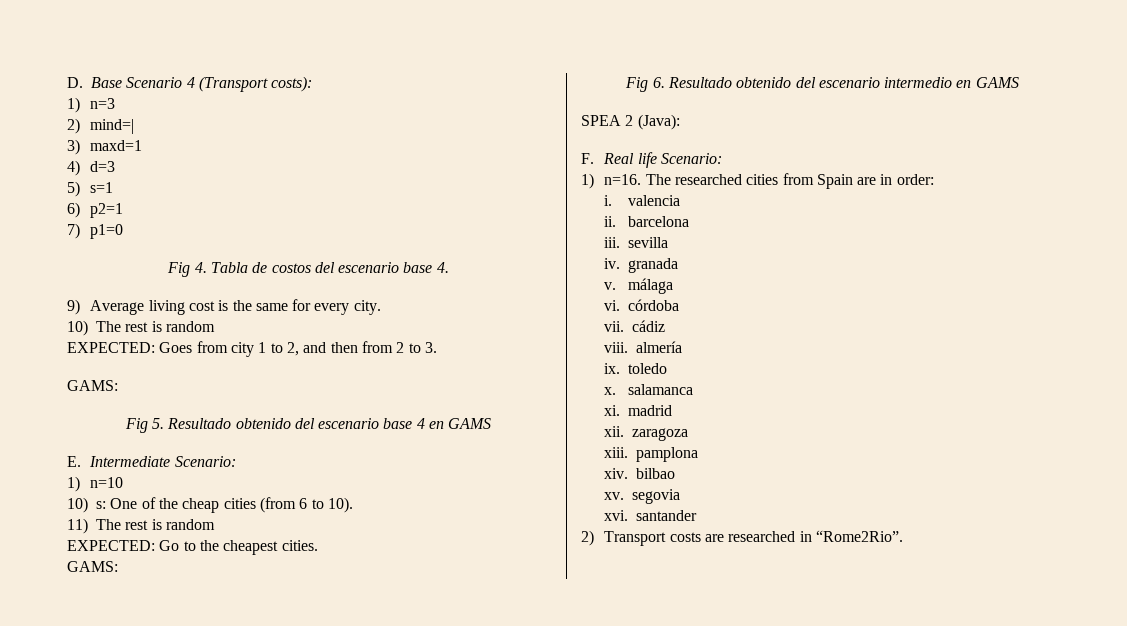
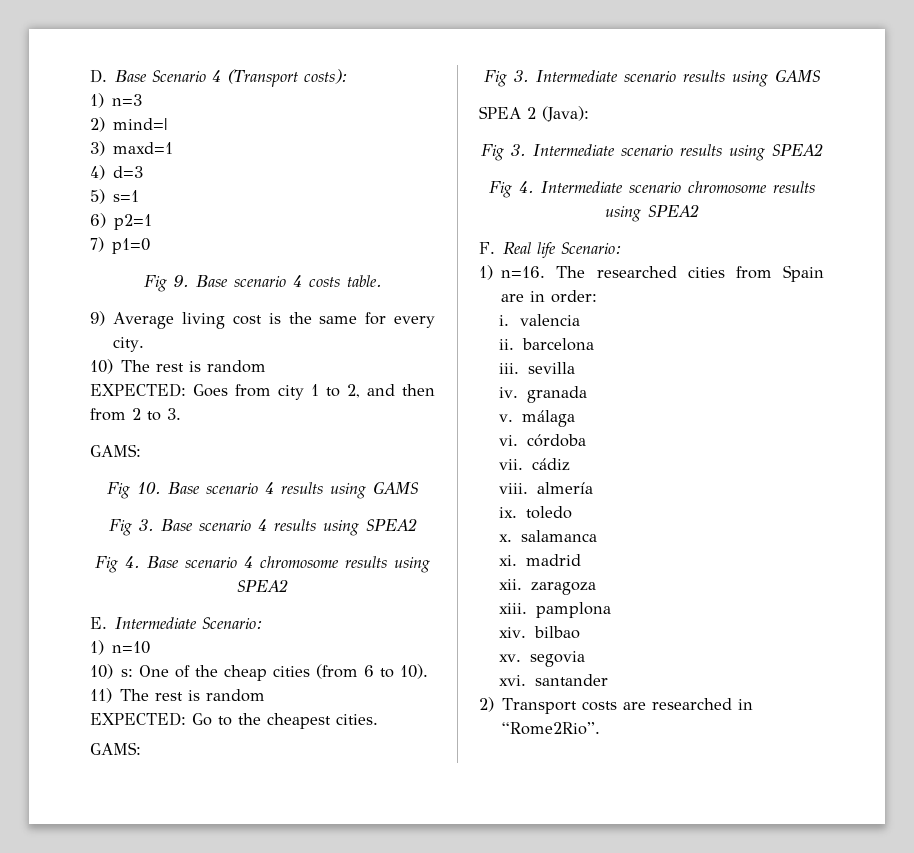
- Fig 4. Tabla de costos del escenario base 4.
+ Fig 9. Base scenario 4 costs table.
- Fig 5. Resultado obtenido del escenario base 4 en GAMS
+ Fig 10. Base scenario 4 results using GAMS
+ Fig 3. Base scenario 4 results using SPEA2
+ Fig 4. Base scenario 4 chromosome results using SPEA2
- Fig 6. Resultado obtenido del escenario intermedio en GAMS
+ Fig 3. Intermediate scenario results using GAMS
  SPEA 2 (Java):
+ Fig 3. Intermediate scenario results using SPEA2
+ Fig 4. Intermediate scenario chromosome results using SPEA2

